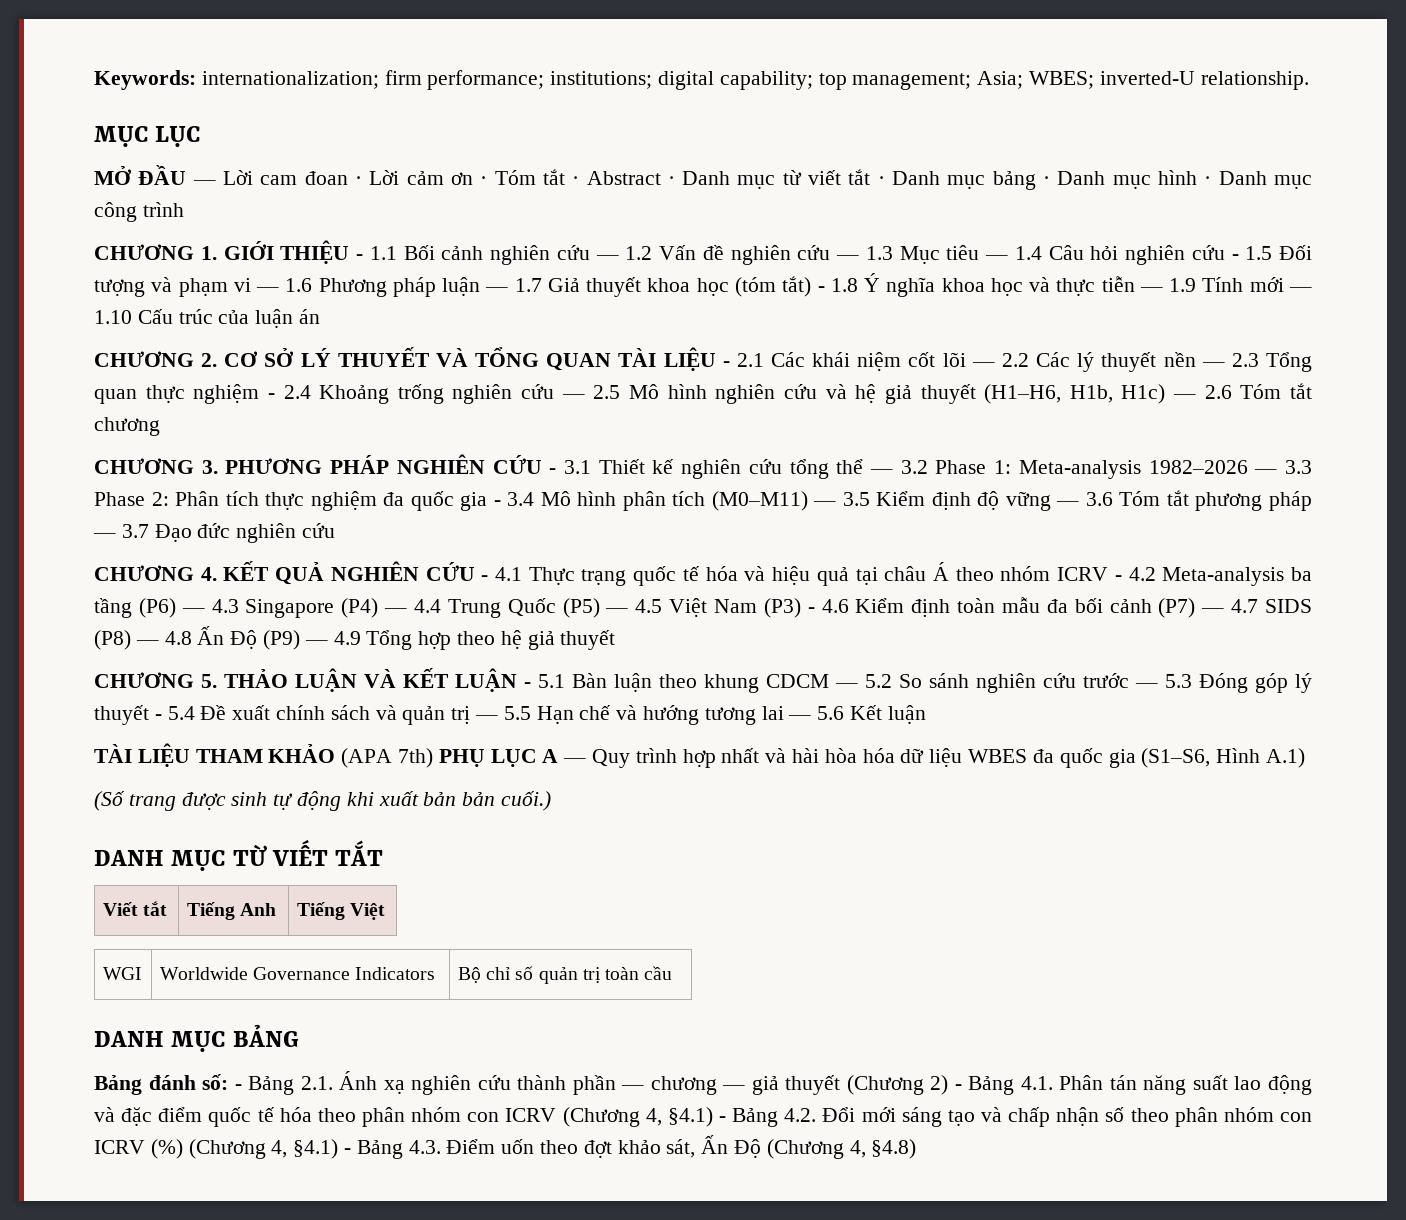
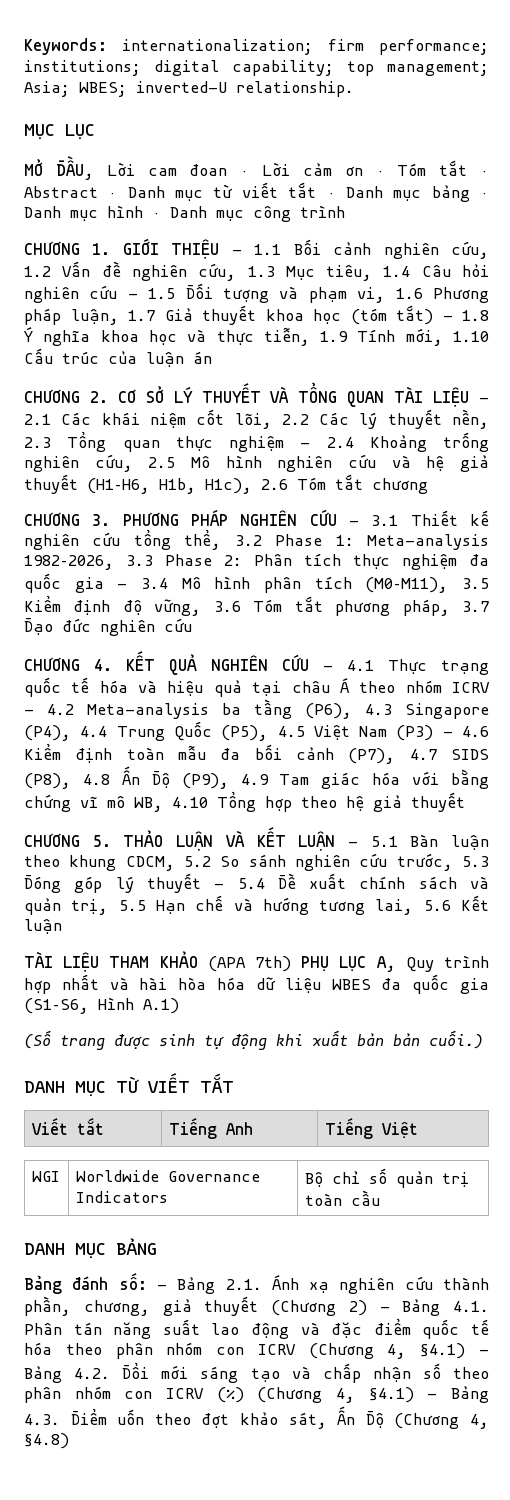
- MỞ ĐẦU — Lời cam đoan · Lời cảm ơn · Tóm tắt · Abstract · Danh mục từ viết tắt · Danh mục bảng · Danh mục hình · Danh mục công trình
+ MỞ ĐẦU, Lời cam đoan · Lời cảm ơn · Tóm tắt · Abstract · Danh mục từ viết tắt · Danh mục bảng · Danh mục hình · Danh mục công trình
- CHƯƠNG 1. GIỚI THIỆU - 1.1 Bối cảnh nghiên cứu — 1.2 Vấn đề nghiên cứu — 1.3 Mục tiêu — 1.4 Câu hỏi nghiên cứu - 1.5 Đối tượng và phạm vi — 1.6 Phương pháp luận — 1.7 Giả thuyết khoa học (tóm tắt) - 1.8 Ý nghĩa khoa học và thực tiễn — 1.9 Tính mới — 1.10 Cấu trúc của luận án
+ CHƯƠNG 1. GIỚI THIỆU - 1.1 Bối cảnh nghiên cứu, 1.2 Vấn đề nghiên cứu, 1.3 Mục tiêu, 1.4 Câu hỏi nghiên cứu - 1.5 Đối tượng và phạm vi, 1.6 Phương pháp luận, 1.7 Giả thuyết khoa học (tóm tắt) - 1.8 Ý nghĩa khoa học và thực tiễn, 1.9 Tính mới, 1.10 Cấu trúc của luận án
- CHƯƠNG 2. CƠ SỞ LÝ THUYẾT VÀ TỔNG QUAN TÀI LIỆU - 2.1 Các khái niệm cốt lõi — 2.2 Các lý thuyết nền — 2.3 Tổng quan thực nghiệm - 2.4 Khoảng trống nghiên cứu — 2.5 Mô hình nghiên cứu và hệ giả thuyết (H1–H6, H1b, H1c) — 2.6 Tóm tắt chương
+ CHƯƠNG 2. CƠ SỞ LÝ THUYẾT VÀ TỔNG QUAN TÀI LIỆU - 2.1 Các khái niệm cốt lõi, 2.2 Các lý thuyết nền, 2.3 Tổng quan thực nghiệm - 2.4 Khoảng trống nghiên cứu, 2.5 Mô hình nghiên cứu và hệ giả thuyết (H1–H6, H1b, H1c), 2.6 Tóm tắt chương
- CHƯƠNG 3. PHƯƠNG PHÁP NGHIÊN CỨU - 3.1 Thiết kế nghiên cứu tổng thể — 3.2 Phase 1: Meta-analysis 1982–2026 — 3.3 Phase 2: Phân tích thực nghiệm đa quốc gia - 3.4 Mô hình phân tích (M0–M11) — 3.5 Kiểm định độ vững — 3.6 Tóm tắt phương pháp — 3.7 Đạo đức nghiên cứu
+ CHƯƠNG 3. PHƯƠNG PHÁP NGHIÊN CỨU - 3.1 Thiết kế nghiên cứu tổng thể, 3.2 Phase 1: Meta-analysis 1982–2026, 3.3 Phase 2: Phân tích thực nghiệm đa quốc gia - 3.4 Mô hình phân tích (M0–M11), 3.5 Kiểm định độ vững, 3.6 Tóm tắt phương pháp, 3.7 Đạo đức nghiên cứu
- CHƯƠNG 4. KẾT QUẢ NGHIÊN CỨU - 4.1 Thực trạng quốc tế hóa và hiệu quả tại châu Á theo nhóm ICRV - 4.2 Meta-analysis ba tầng (P6) — 4.3 Singapore (P4) — 4.4 Trung Quốc (P5) — 4.5 Việt Nam (P3) - 4.6 Kiểm định toàn mẫu đa bối cảnh (P7) — 4.7 SIDS (P8) — 4.8 Ấn Độ (P9) — 4.9 Tổng hợp theo hệ giả thuyết
+ CHƯƠNG 4. KẾT QUẢ NGHIÊN CỨU - 4.1 Thực trạng quốc tế hóa và hiệu quả tại châu Á theo nhóm ICRV - 4.2 Meta-analysis ba tầng (P6), 4.3 Singapore (P4), 4.4 Trung Quốc (P5), 4.5 Việt Nam (P3) - 4.6 Kiểm định toàn mẫu đa bối cảnh (P7), 4.7 SIDS (P8), 4.8 Ấn Độ (P9), 4.9 Tam giác hóa với bằng chứng vĩ mô WB, 4.10 Tổng hợp theo hệ giả thuyết
- CHƯƠNG 5. THẢO LUẬN VÀ KẾT LUẬN - 5.1 Bàn luận theo khung CDCM — 5.2 So sánh nghiên cứu trước — 5.3 Đóng góp lý thuyết - 5.4 Đề xuất chính sách và quản trị — 5.5 Hạn chế và hướng tương lai — 5.6 Kết luận
+ CHƯƠNG 5. THẢO LUẬN VÀ KẾT LUẬN - 5.1 Bàn luận theo khung CDCM, 5.2 So sánh nghiên cứu trước, 5.3 Đóng góp lý thuyết - 5.4 Đề xuất chính sách và quản trị, 5.5 Hạn chế và hướng tương lai, 5.6 Kết luận
- TÀI LIỆU THAM KHẢO (APA 7th) PHỤ LỤC A — Quy trình hợp nhất và hài hòa hóa dữ liệu WBES đa quốc gia (S1–S6, Hình A.1)
+ TÀI LIỆU THAM KHẢO (APA 7th) PHỤ LỤC A, Quy trình hợp nhất và hài hòa hóa dữ liệu WBES đa quốc gia (S1–S6, Hình A.1)
- - Bảng 2.1. Ánh xạ nghiên cứu thành phần — chương — giả thuyết (Chương 2) - Bảng 4.1. Phân tán năng suất lao động và đặc điểm quốc tế hóa theo phân nhóm con ICRV (Chương 4, §4.1) - Bảng 4.2. Đổi mới sáng tạo và chấp nhận số theo phân nhóm con ICRV (%) (Chương 4, §4.1) - Bảng 4.3. Điểm uốn theo đợt khảo sát, Ấn Độ (Chương 4, §4.8)
+ - Bảng 2.1. Ánh xạ nghiên cứu thành phần, chương, giả thuyết (Chương 2) - Bảng 4.1. Phân tán năng suất lao động và đặc điểm quốc tế hóa theo phân nhóm con ICRV (Chương 4, §4.1) - Bảng 4.2. Đổi mới sáng tạo và chấp nhận số theo phân nhóm con ICRV (%) (Chương 4, §4.1) - Bảng 4.3. Điểm uốn theo đợt khảo sát, Ấn Độ (Chương 4, §4.8)

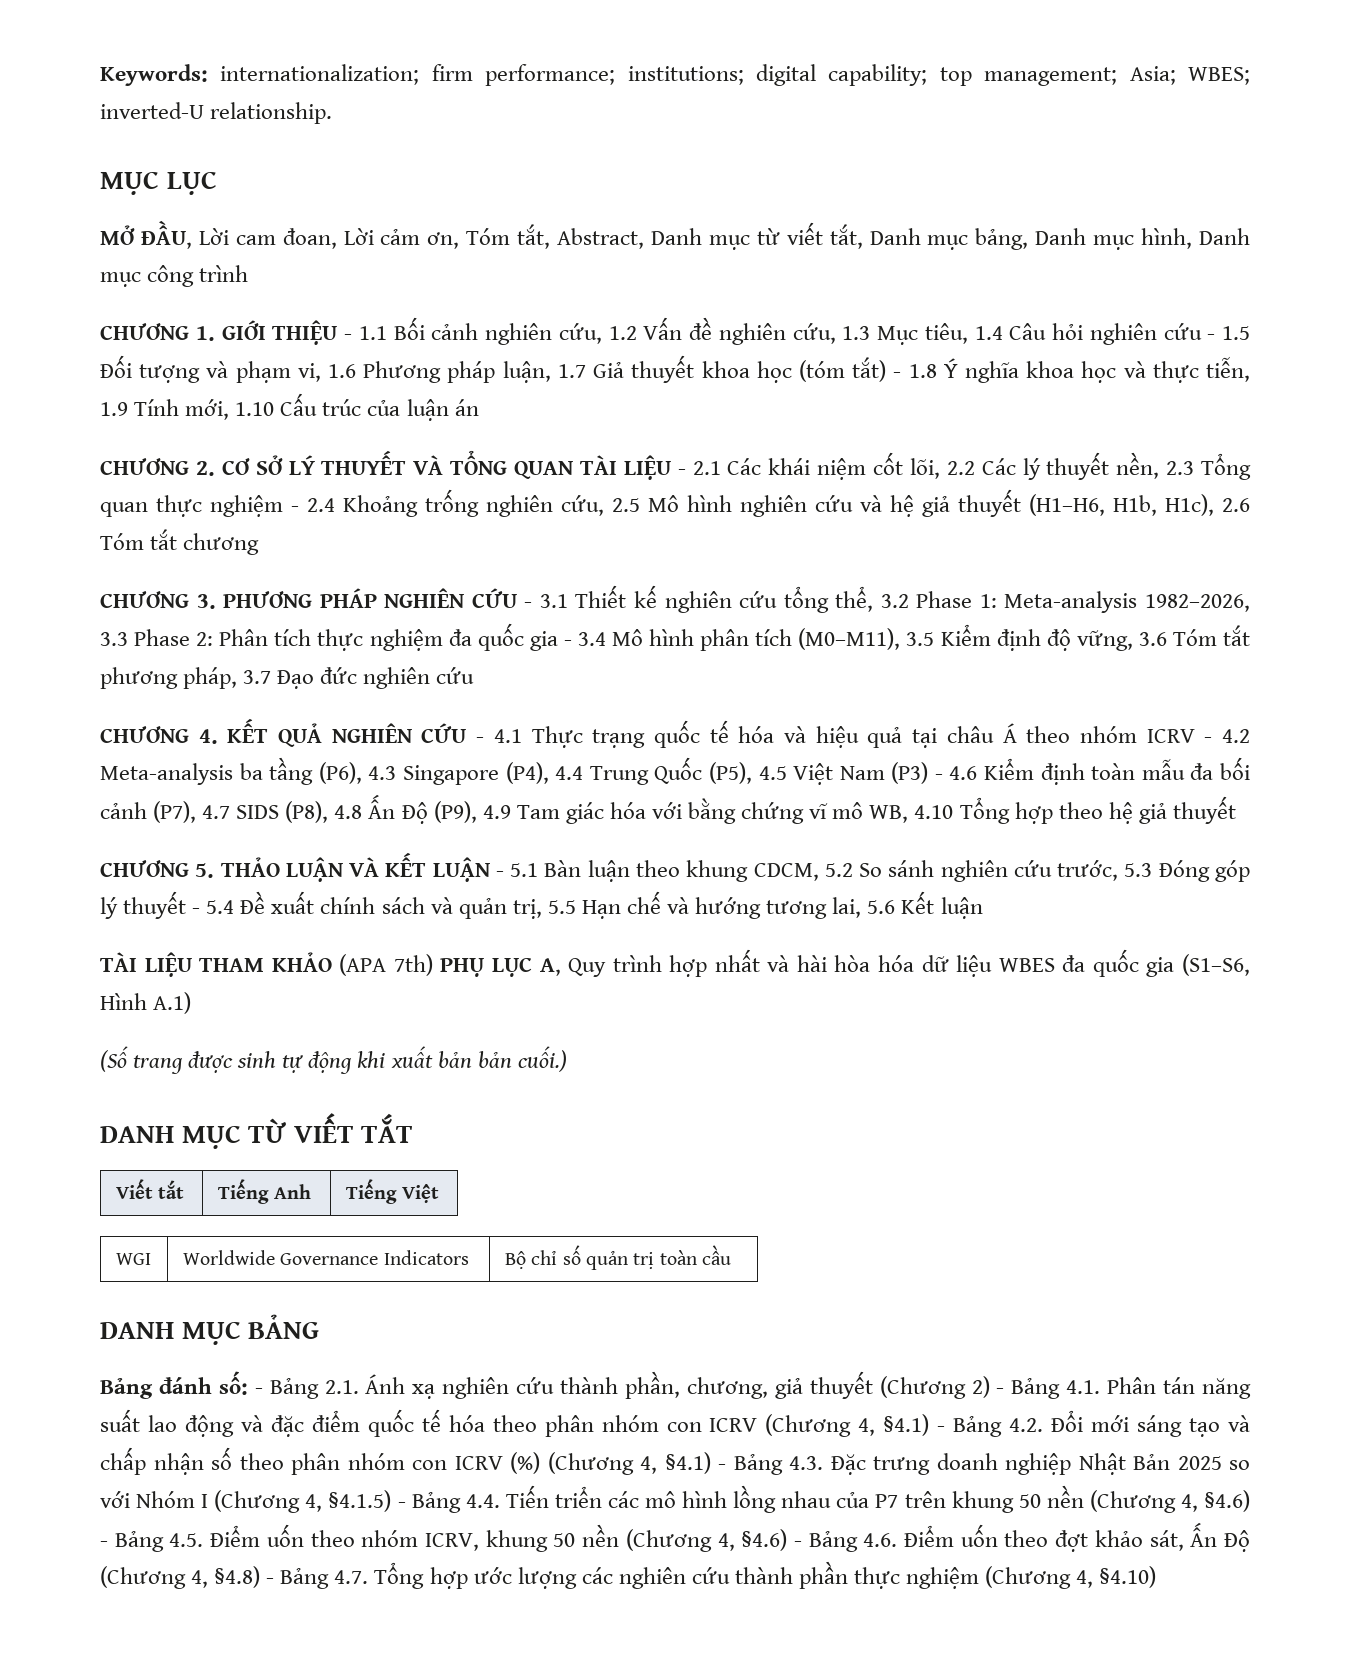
- MỞ ĐẦU, Lời cam đoan · Lời cảm ơn · Tóm tắt · Abstract · Danh mục từ viết tắt · Danh mục bảng · Danh mục hình · Danh mục công trình
+ MỞ ĐẦU, Lời cam đoan, Lời cảm ơn, Tóm tắt, Abstract, Danh mục từ viết tắt, Danh mục bảng, Danh mục hình, Danh mục công trình
- - Bảng 2.1. Ánh xạ nghiên cứu thành phần, chương, giả thuyết (Chương 2) - Bảng 4.1. Phân tán năng suất lao động và đặc điểm quốc tế hóa theo phân nhóm con ICRV (Chương 4, §4.1) - Bảng 4.2. Đổi mới sáng tạo và chấp nhận số theo phân nhóm con ICRV (%) (Chương 4, §4.1) - Bảng 4.3. Điểm uốn theo đợt khảo sát, Ấn Độ (Chương 4, §4.8)
+ - Bảng 2.1. Ánh xạ nghiên cứu thành phần, chương, giả thuyết (Chương 2) - Bảng 4.1. Phân tán năng suất lao động và đặc điểm quốc tế hóa theo phân nhóm con ICRV (Chương 4, §4.1) - Bảng 4.2. Đổi mới sáng tạo và chấp nhận số theo phân nhóm con ICRV (%) (Chương 4, §4.1) - Bảng 4.3. Đặc trưng doanh nghiệp Nhật Bản 2025 so với Nhóm I (Chương 4, §4.1.5) - Bảng 4.4. Tiến triển các mô hình lồng nhau của P7 trên khung 50 nền (Chương 4, §4.6) - Bảng 4.5. Điểm uốn theo nhóm ICRV, khung 50 nền (Chương 4, §4.6) - Bảng 4.6. Điểm uốn theo đợt khảo sát, Ấn Độ (Chương 4, §4.8) - Bảng 4.7. Tổng hợp ước lượng các nghiên cứu thành phần thực nghiệm (Chương 4, §4.10)

